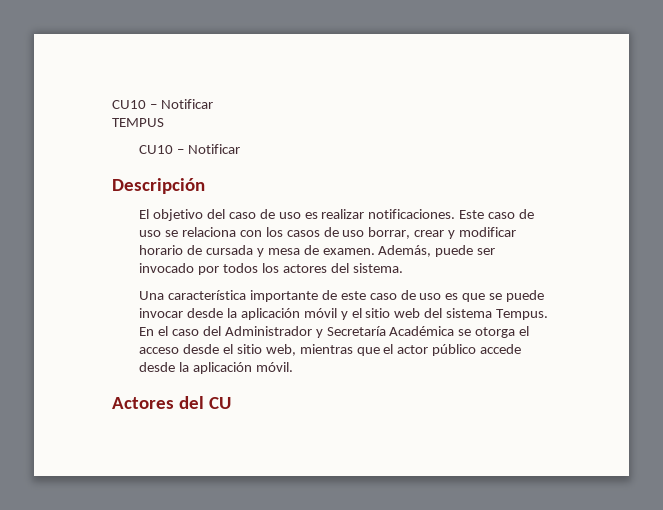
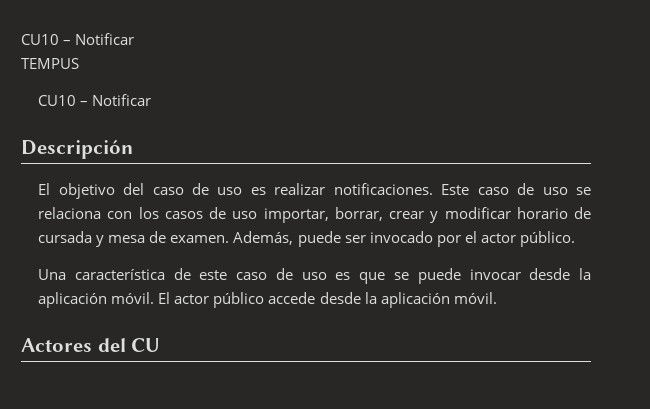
- Este caso de uso se relaciona con los casos de uso borrar, crear y modificar horario de cursada y mesa de examen.
+ Este caso de uso se relaciona con los casos de uso importar, borrar, crear y modificar horario de cursada y mesa de examen.
- Además, puede ser invocado por todos los actores del sistema.
+ Además, puede ser invocado por el actor público.
- Una característica importante de este caso de uso es que se puede invocar desde la aplicación móvil y el sitio web del sistema Tempus. En el caso del Administrador y Secretaría Académica se otorga el acceso desde el sitio web, mientras que el actor público accede desde la aplicación móvil.
+ Una característica de este caso de uso es que se puede invocar desde la aplicación móvil. El actor público accede desde la aplicación móvil.

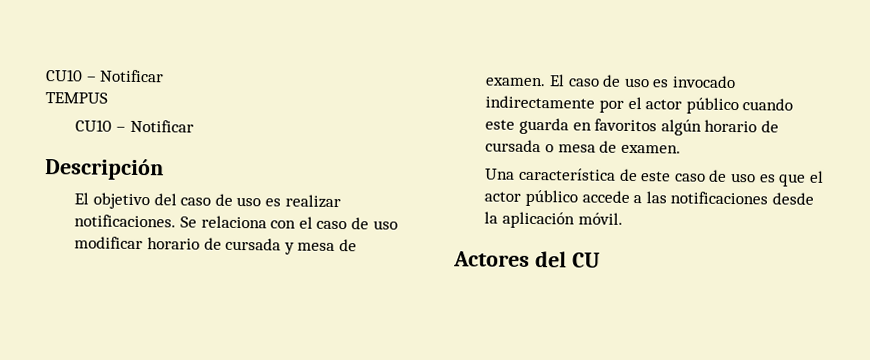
- Este caso de uso se relaciona con los casos de uso importar, borrar, crear y modificar horario de cursada y mesa de examen.
+ Se relaciona con el caso de uso modificar horario de cursada y mesa de examen.
- Además, puede ser invocado por el actor público.
+ El caso de uso es invocado indirectamente por el actor público cuando este guarda en favoritos algún horario de cursada o mesa de examen.
- Una característica de este caso de uso es que se puede invocar desde la aplicación móvil. El actor público accede desde la aplicación móvil.
+ Una característica de este caso de uso es que el actor público accede a las notificaciones desde la aplicación móvil.

